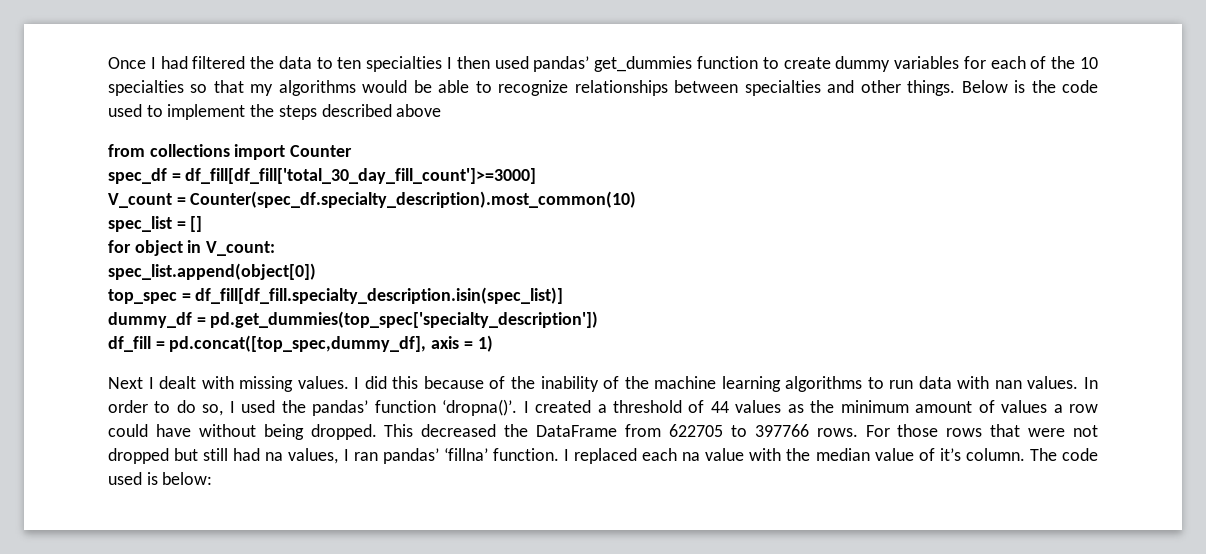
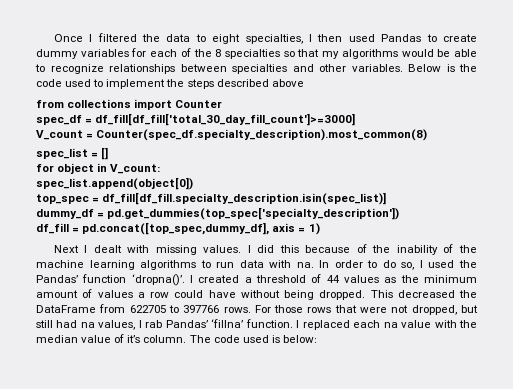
- Once I had filtered the data to ten specialties I then used pandas’ get_dummies function to create dummy variables for each of the 10 specialties so that my algorithms would be able to recognize relationships between specialties and other things.
+ Once I filtered the data to eight specialties, I then used Pandas to create dummy variables for each of the 8 specialties so that my algorithms would be able to recognize relationships between specialties and other variables.
- V_count = Counter(spec_df.specialty_description).most_common(10)
+ V_count = Counter(spec_df.specialty_description).most_common(8)
- I did this because of the inability of the machine learning algorithms to run data with nan values.
+ I did this because of the inability of the machine learning algorithms to run data with na.
- In order to do so, I used the pandas’ function ‘dropna()’.
+ In order to do so, I used the Pandas’ function ‘dropna()’.
- For those rows that were not dropped but still had na values, I ran pandas’ ‘fillna’ function.
+ For those rows that were not dropped, but still had na values, I rab Pandas’ ‘fillna’ function.

